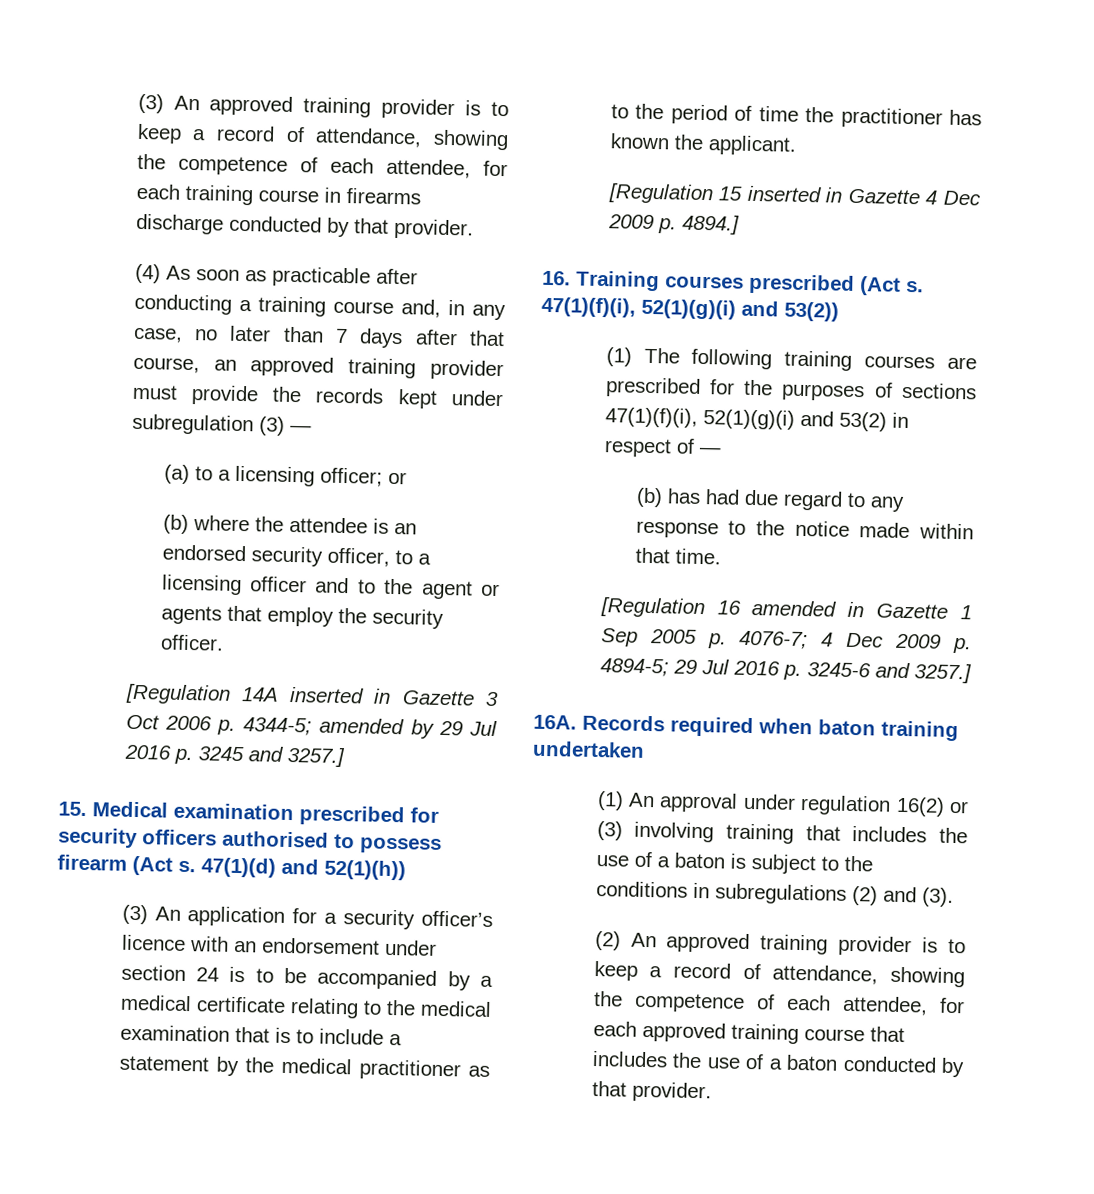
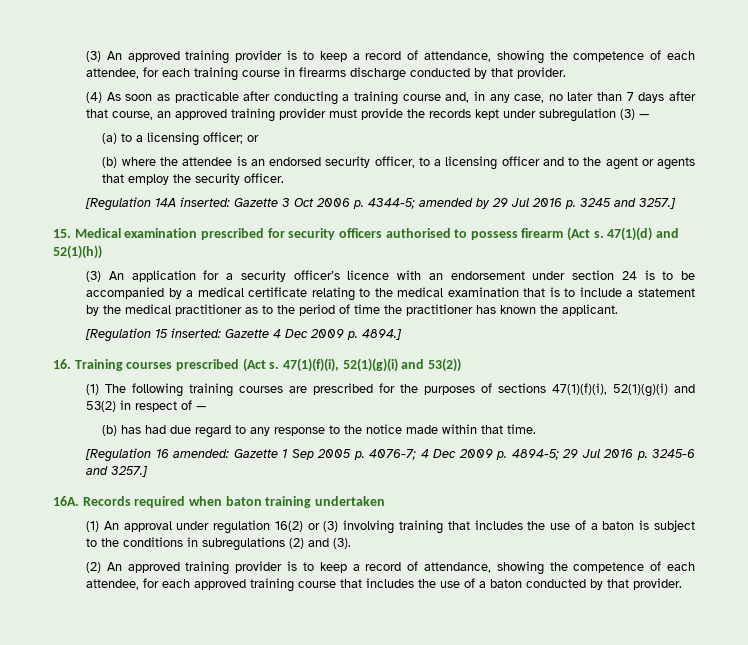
- [Regulation 14A inserted in Gazette 3 Oct 2006 p. 4344-5; amended by 29 Jul 2016 p. 3245 and 3257.]
+ [Regulation 14A inserted: Gazette 3 Oct 2006 p. 4344-5; amended by 29 Jul 2016 p. 3245 and 3257.]
- [Regulation 15 inserted in Gazette 4 Dec 2009 p. 4894.]
+ [Regulation 15 inserted: Gazette 4 Dec 2009 p. 4894.]
- [Regulation 16 amended in Gazette 1 Sep 2005 p. 4076-7; 4 Dec 2009 p. 4894-5; 29 Jul 2016 p. 3245-6 and 3257.]
+ [Regulation 16 amended: Gazette 1 Sep 2005 p. 4076-7; 4 Dec 2009 p. 4894-5; 29 Jul 2016 p. 3245-6 and 3257.]

